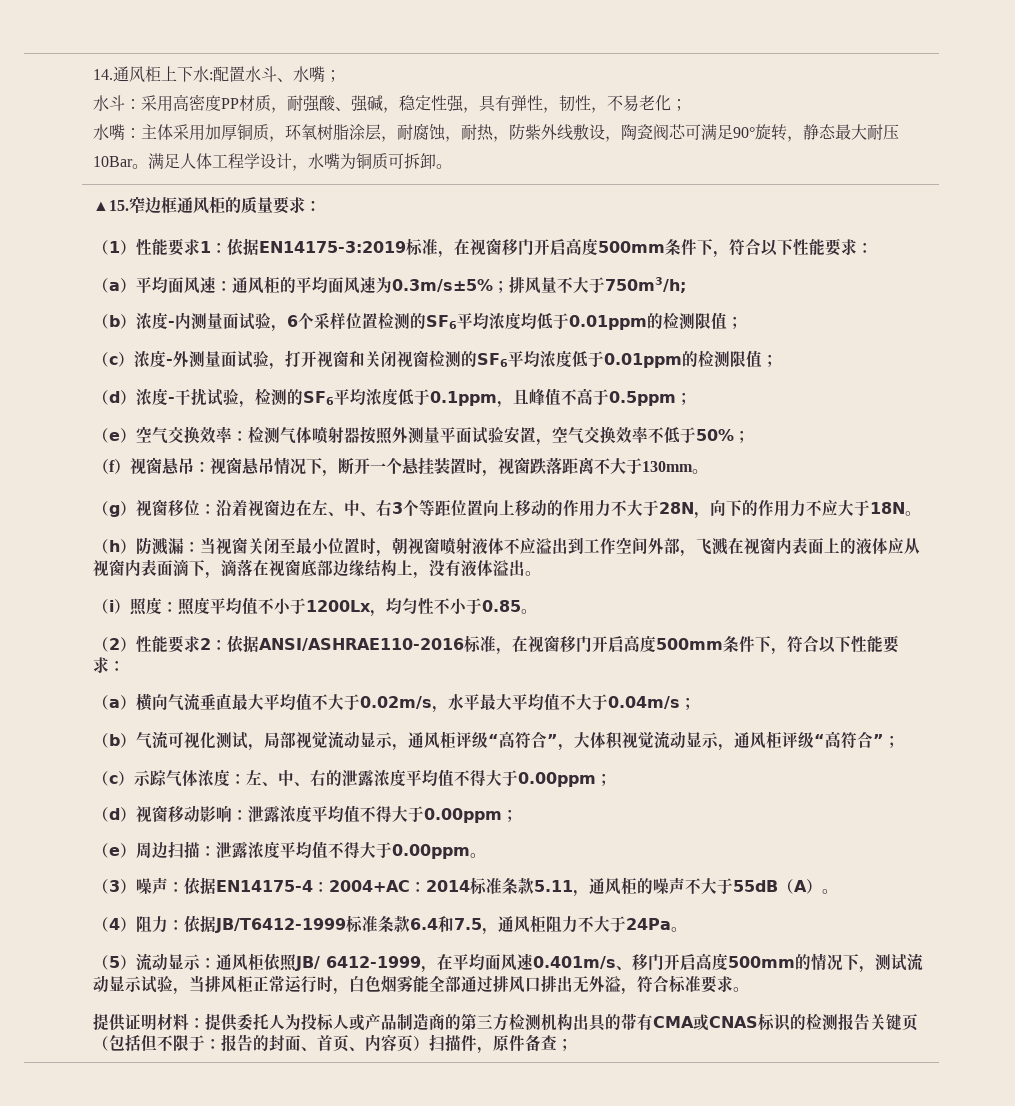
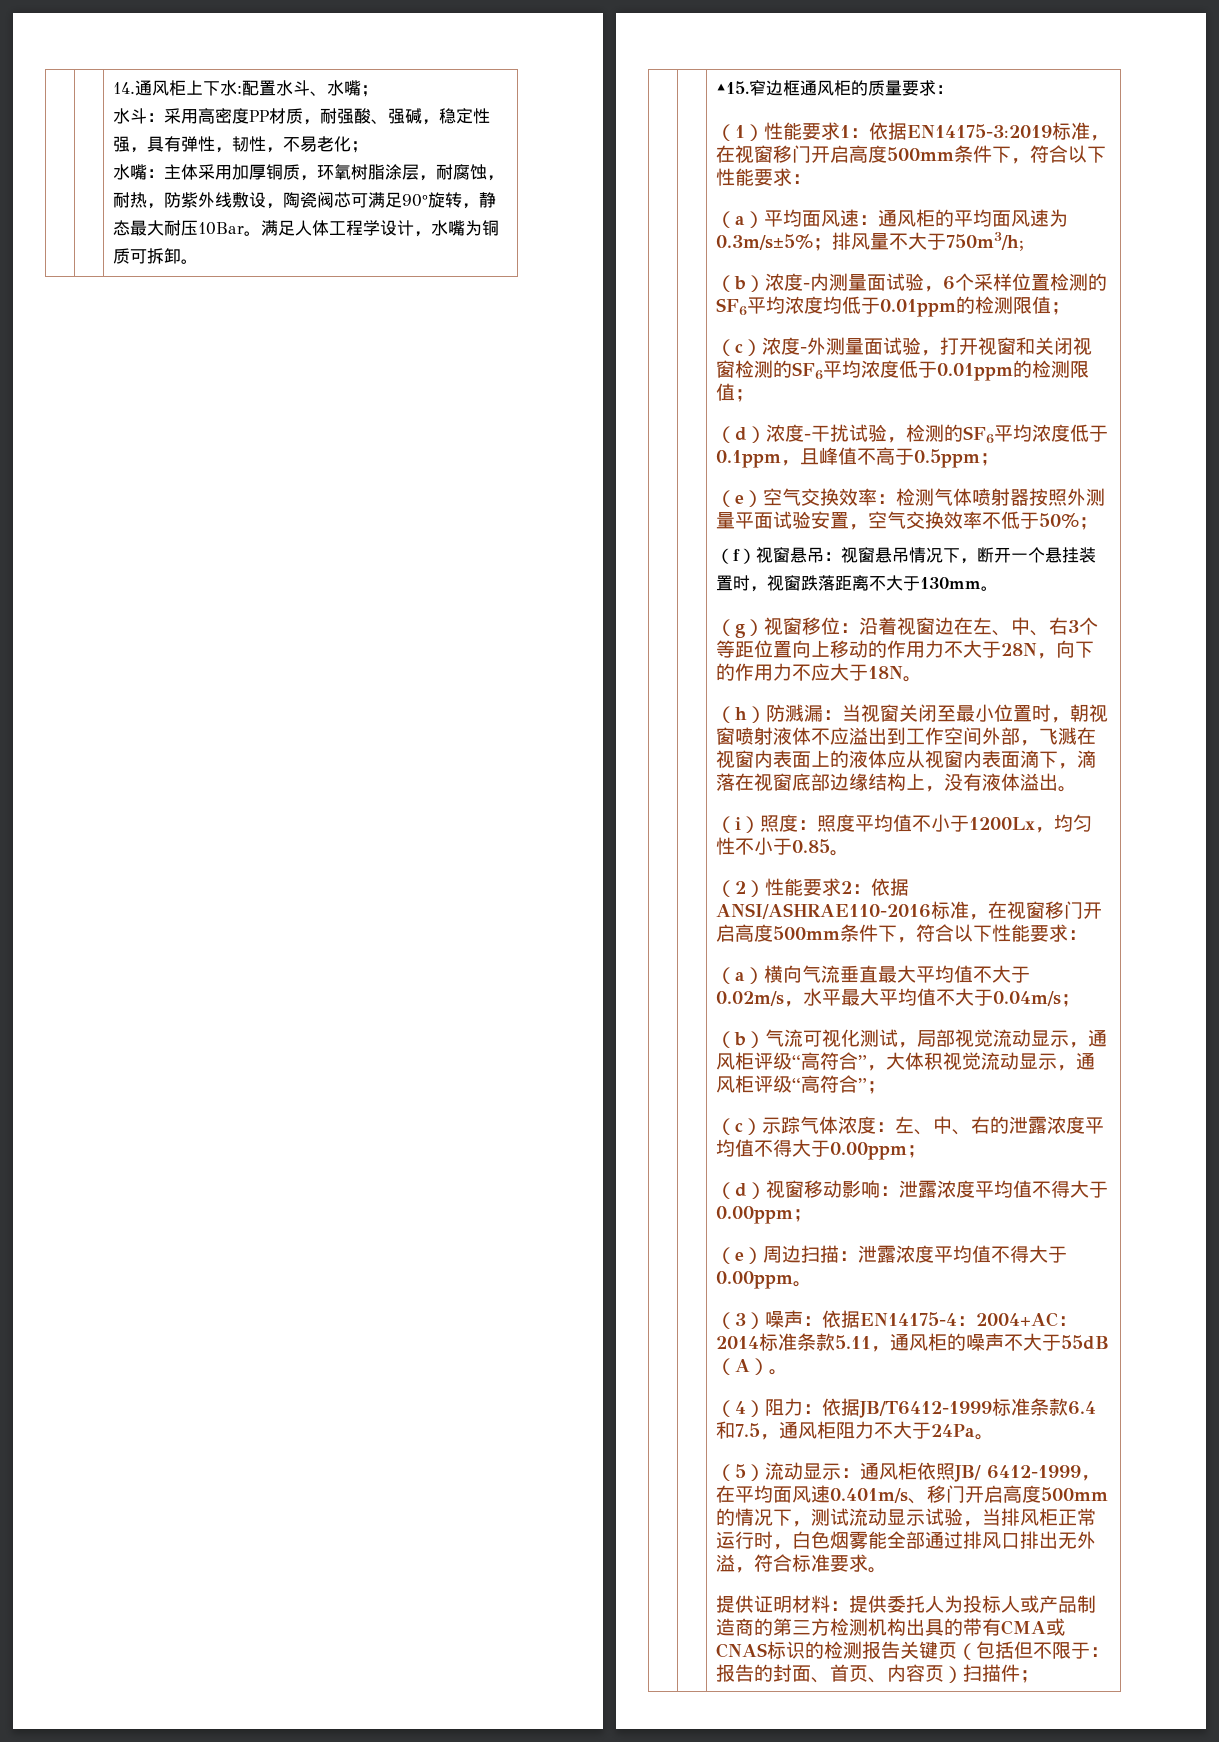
- 提供证明材料：提供委托人为投标人或产品制造商的第三方检测机构出具的带有CMA或CNAS标识的检测报告关键页（包括但不限于：报告的封面、首页、内容页）扫描件，原件备查；
+ 提供证明材料：提供委托人为投标人或产品制造商的第三方检测机构出具的带有CMA或CNAS标识的检测报告关键页（包括但不限于：报告的封面、首页、内容页）扫描件；

